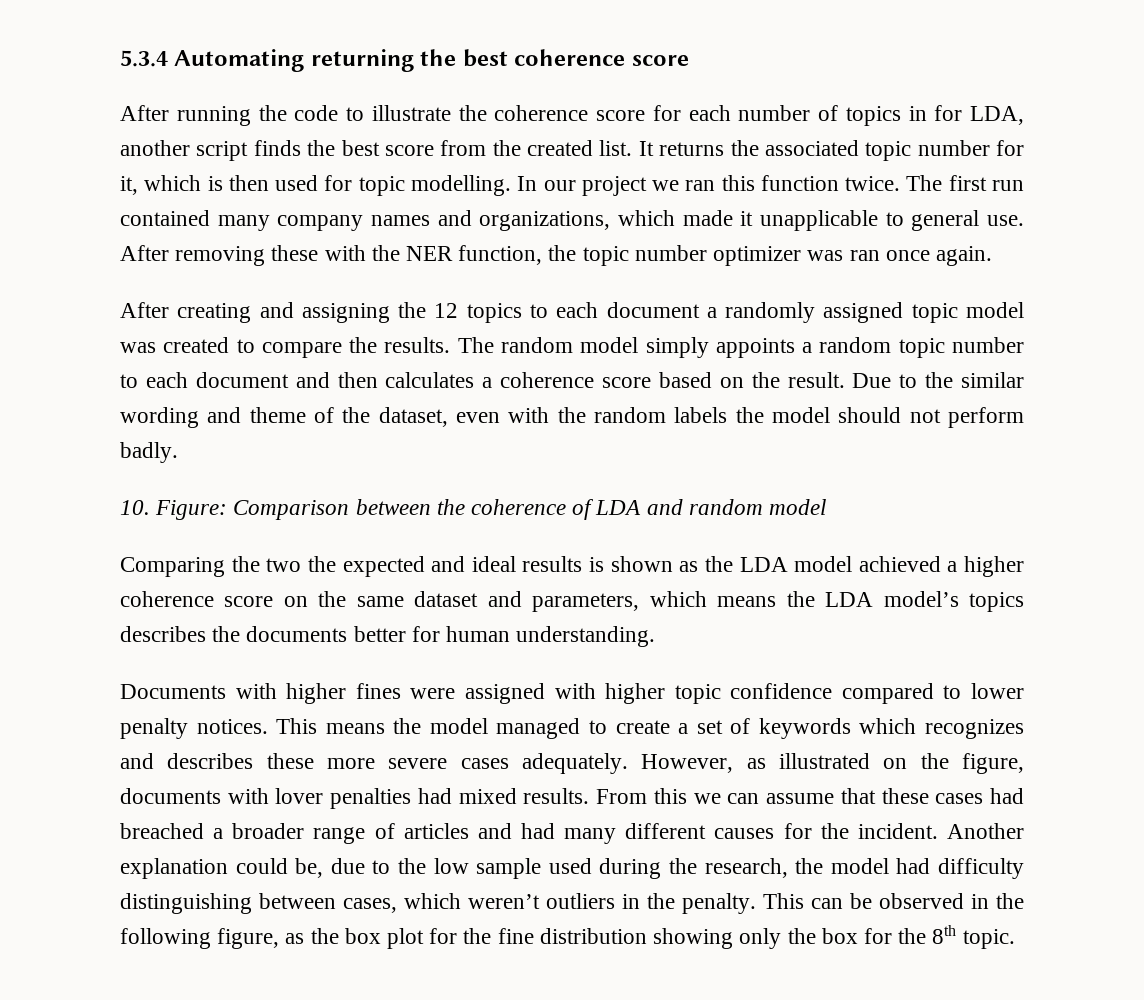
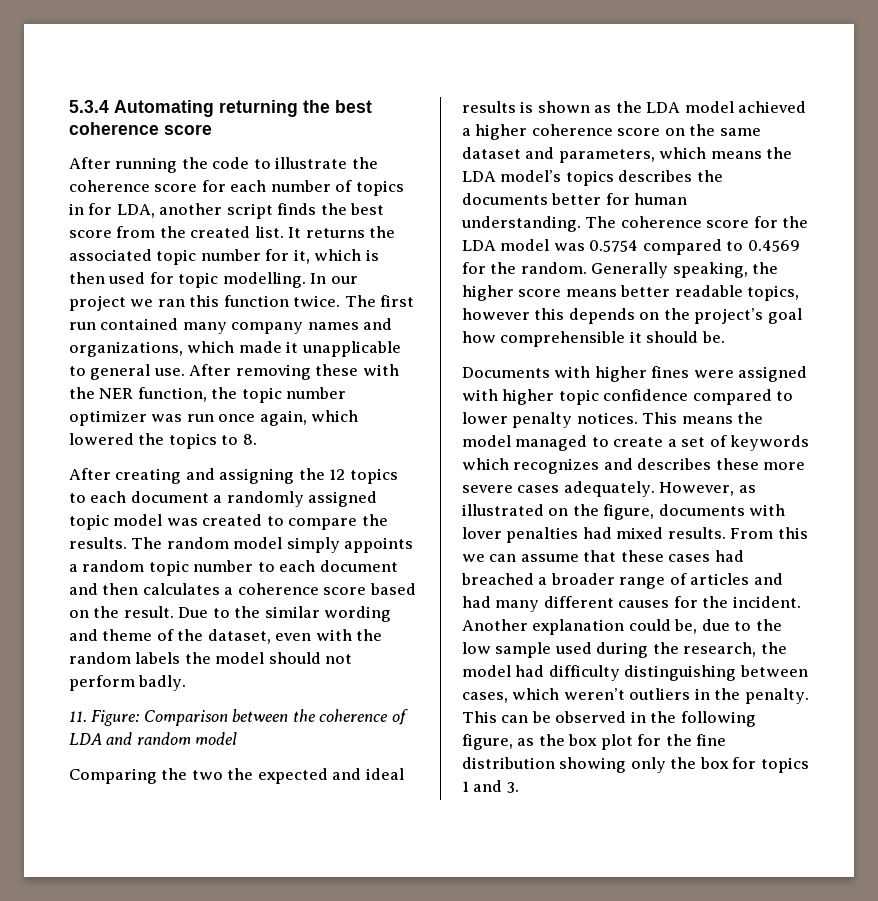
- After removing these with the NER function, the topic number optimizer was ran once again.
+ After removing these with the NER function, the topic number optimizer was run once again, which lowered the topics to 8.
- 10. Figure: Comparison between the coherence of LDA and random model
+ 11. Figure: Comparison between the coherence of LDA and random model
+ The coherence score for the LDA model was 0.5754 compared to 0.4569 for the random. Generally speaking, the higher score means better readable topics, however this depends on the project’s goal how comprehensible it should be.
- This can be observed in the following figure, as the box plot for the fine distribution showing only the box for the 8th topic.
+ This can be observed in the following figure, as the box plot for the fine distribution showing only the box for topics 1 and 3.

